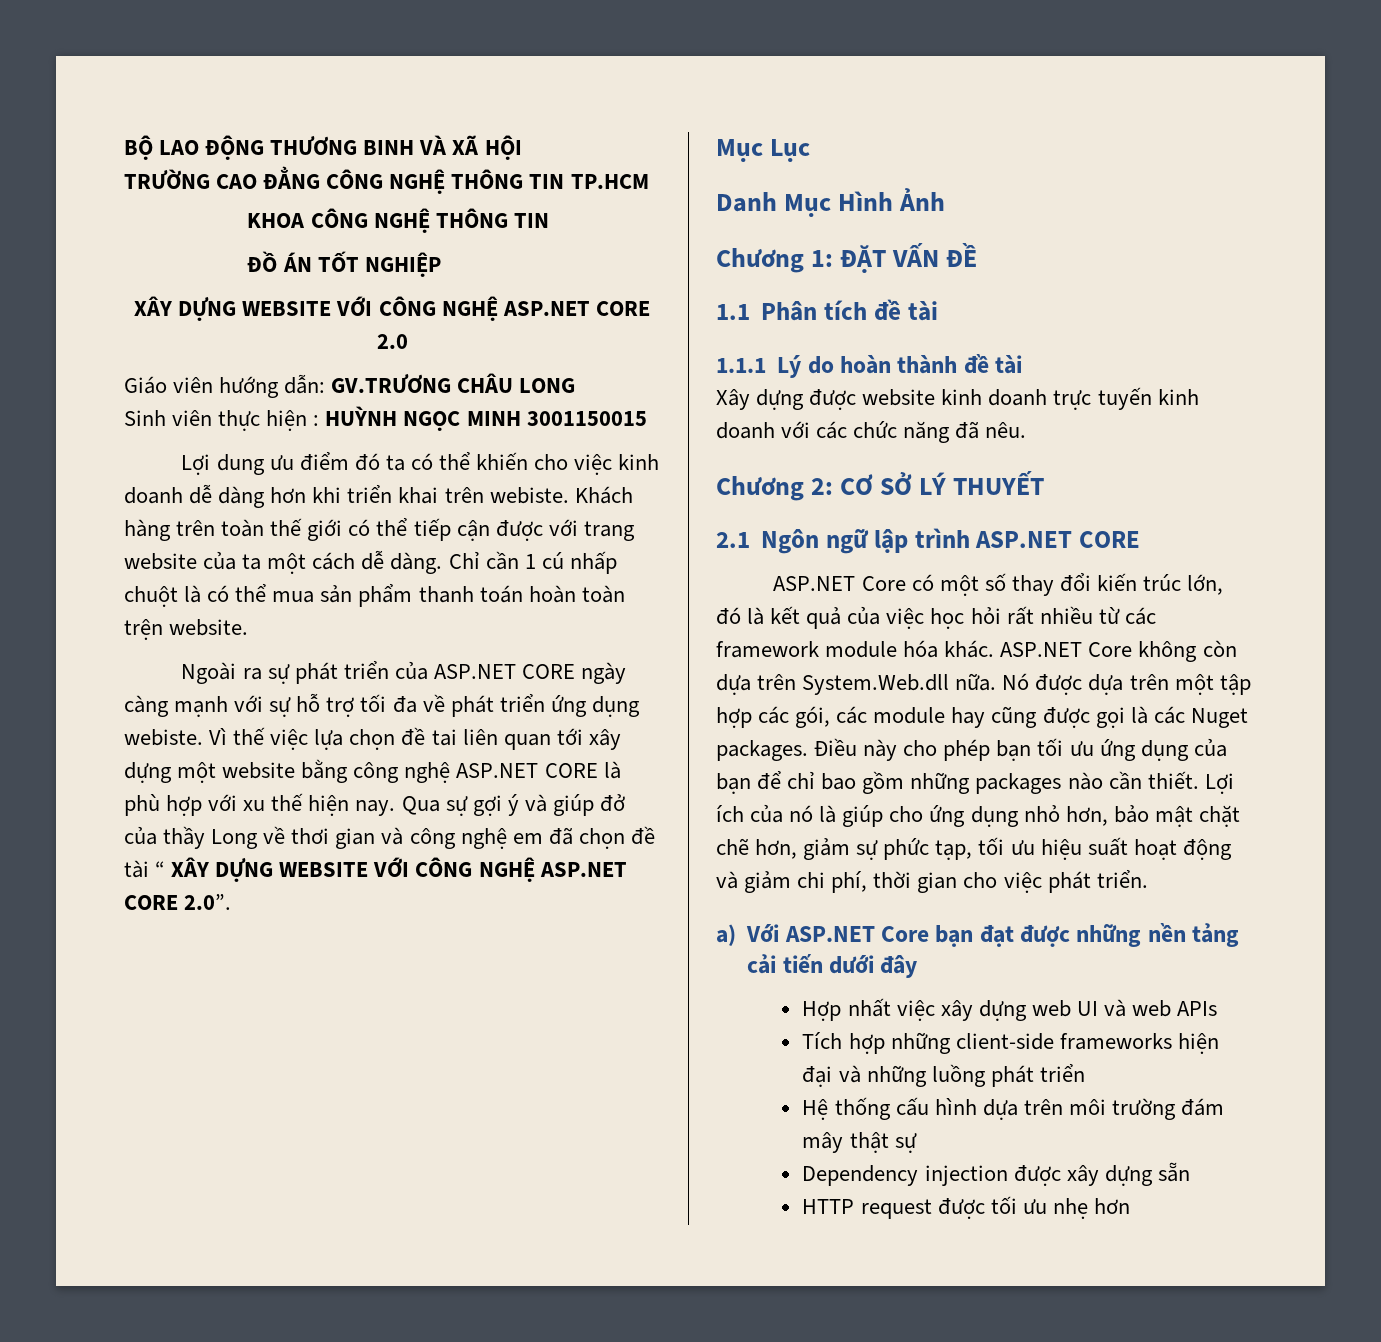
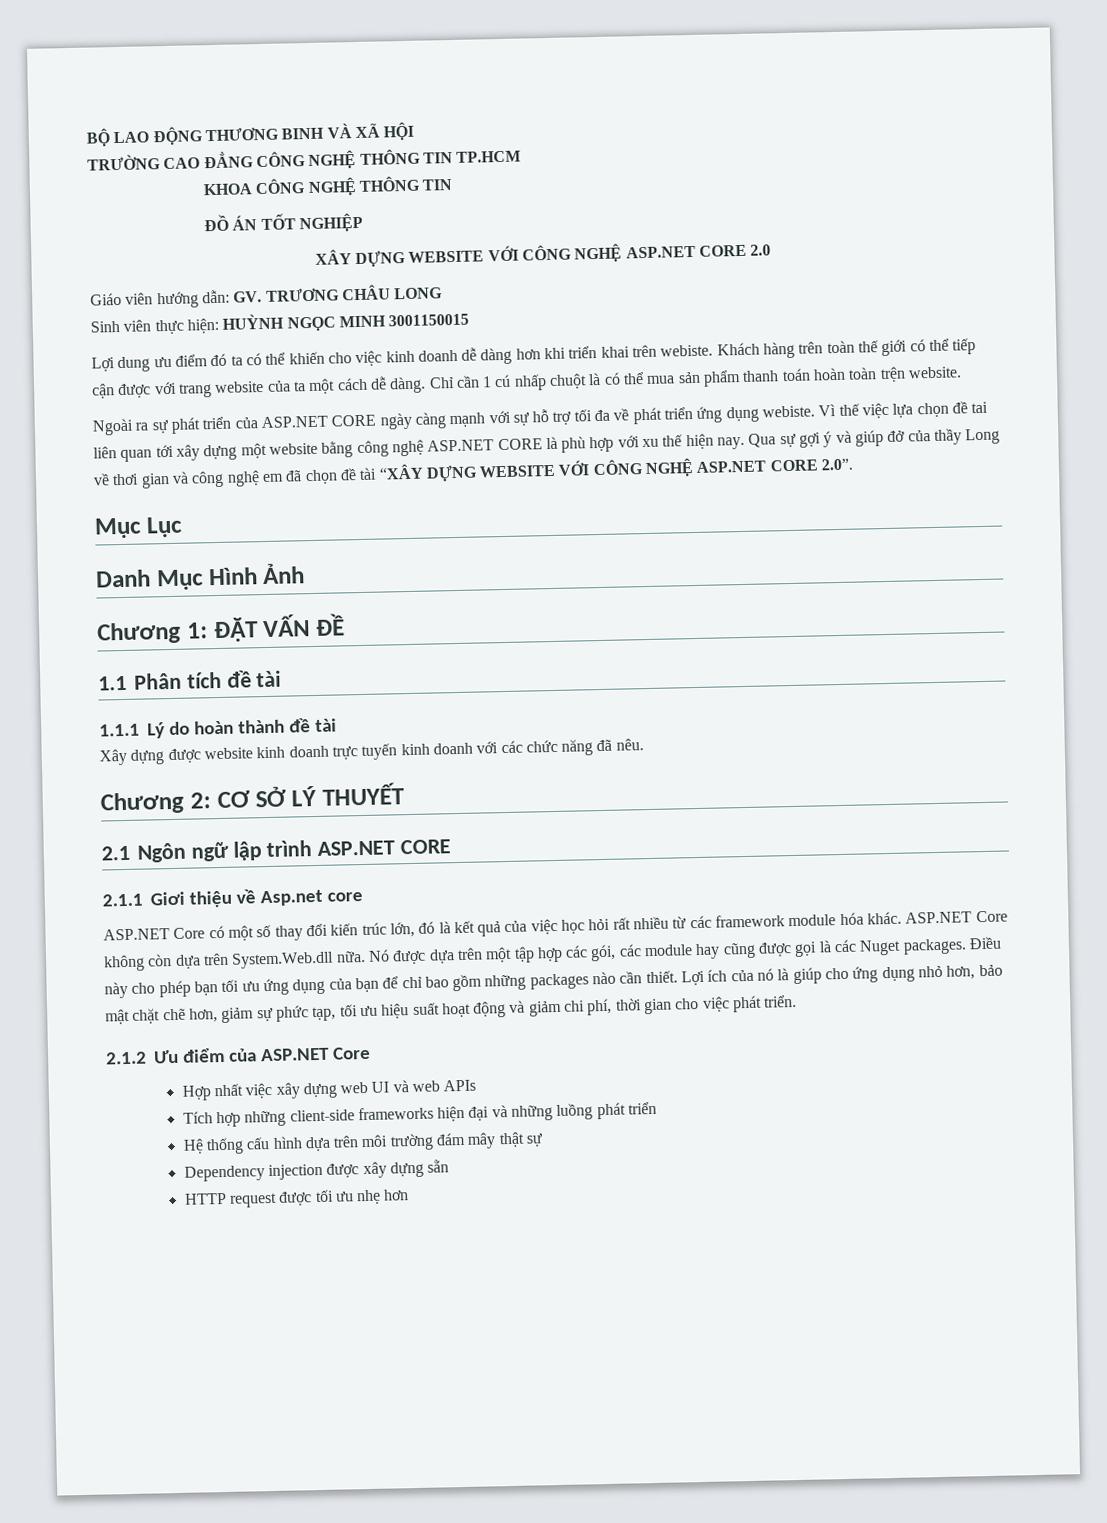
- Giáo viên hướng dẫn: GV.TRƯƠNG CHÂU LONG
+ Giáo viên hướng dẫn: GV. TRƯƠNG CHÂU LONG
- Sinh viên thực hiện : HUỲNH NGỌC MINH 3001150015
+ Sinh viên thực hiện: HUỲNH NGỌC MINH 3001150015
- Qua sự gợi ý và giúp đở của thầy Long về thơi gian và công nghệ em đã chọn đề tài “ XÂY DỰNG WEBSITE VỚI CÔNG NGHỆ ASP.NET CORE 2.0”.
+ Qua sự gợi ý và giúp đở của thầy Long về thơi gian và công nghệ em đã chọn đề tài “XÂY DỰNG WEBSITE VỚI CÔNG NGHỆ ASP.NET CORE 2.0”.
+ 2.1.1 Giơi thiệu về Asp.net core
- a) Với ASP.NET Core bạn đạt được những nền tảng cải tiến dưới đây
+ 2.1.2 Ưu điểm của ASP.NET Core

